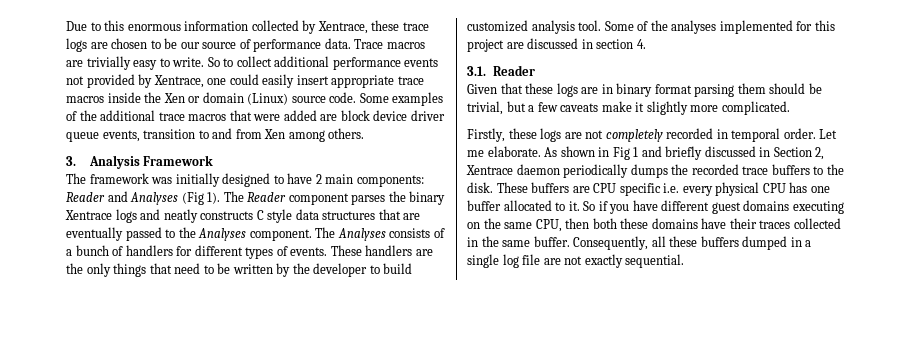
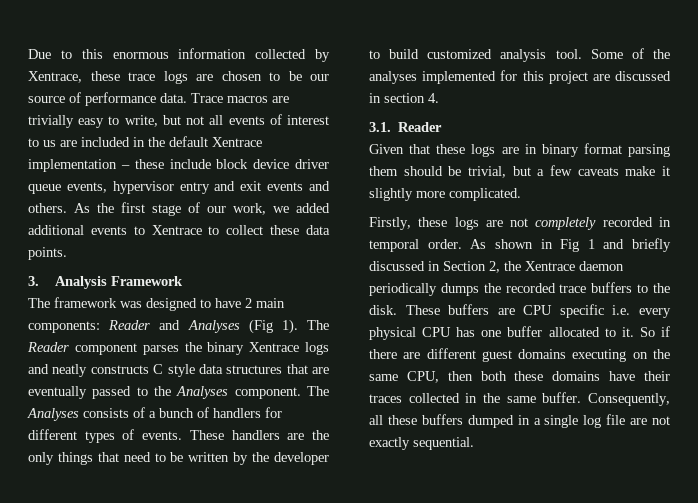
- Trace macros are trivially easy to write. So to collect additional performance events not provided by Xentrace, one could easily insert appropriate trace macros inside the Xen or domain (Linux) source code. Some examples of the additional trace macros that were added are block device driver queue events, transition to and from Xen among others.
+ Trace macros are trivially easy to write, but not all events of interest to us are included in the default Xentrace implementation – these include block device driver queue events, hypervisor entry and exit events and others. As the first stage of our work, we added additional events to Xentrace to collect these data points.
- The framework was initially designed to have 2 main components: Reader and Analyses (Fig 1).
+ The framework was designed to have 2 main components: Reader and Analyses (Fig 1).
- Let me elaborate.
- As shown in Fig 1 and briefly discussed in Section 2, Xentrace daemon periodically dumps the recorded trace buffers to the disk.
+ As shown in Fig 1 and briefly discussed in Section 2, the Xentrace daemon periodically dumps the recorded trace buffers to the disk.
- So if you have different guest domains executing on the same CPU, then both these domains have their traces collected in the same buffer.
+ So if there are different guest domains executing on the same CPU, then both these domains have their traces collected in the same buffer.

